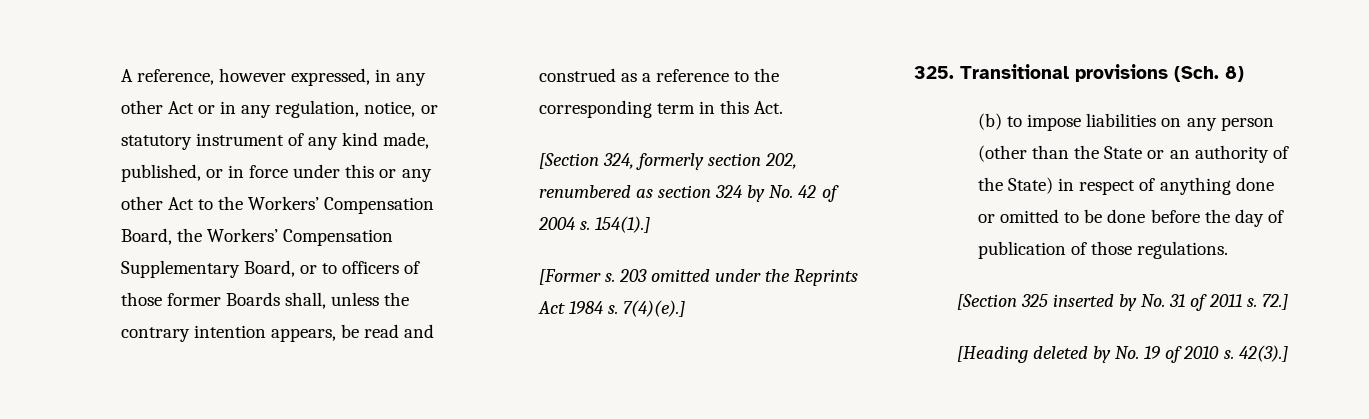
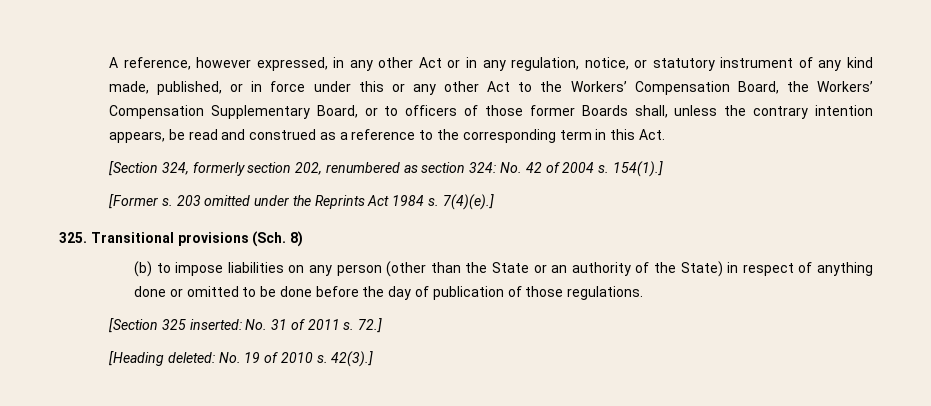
- [Section 324, formerly section 202, renumbered as section 324 by No. 42 of 2004 s.
+ [Section 324, formerly section 202, renumbered as section 324: No. 42 of 2004 s.
- [Section 325 inserted by No. 31 of 2011 s.
+ [Section 325 inserted: No. 31 of 2011 s.
- [Heading deleted by No. 19 of 2010 s.
+ [Heading deleted: No. 19 of 2010 s.

